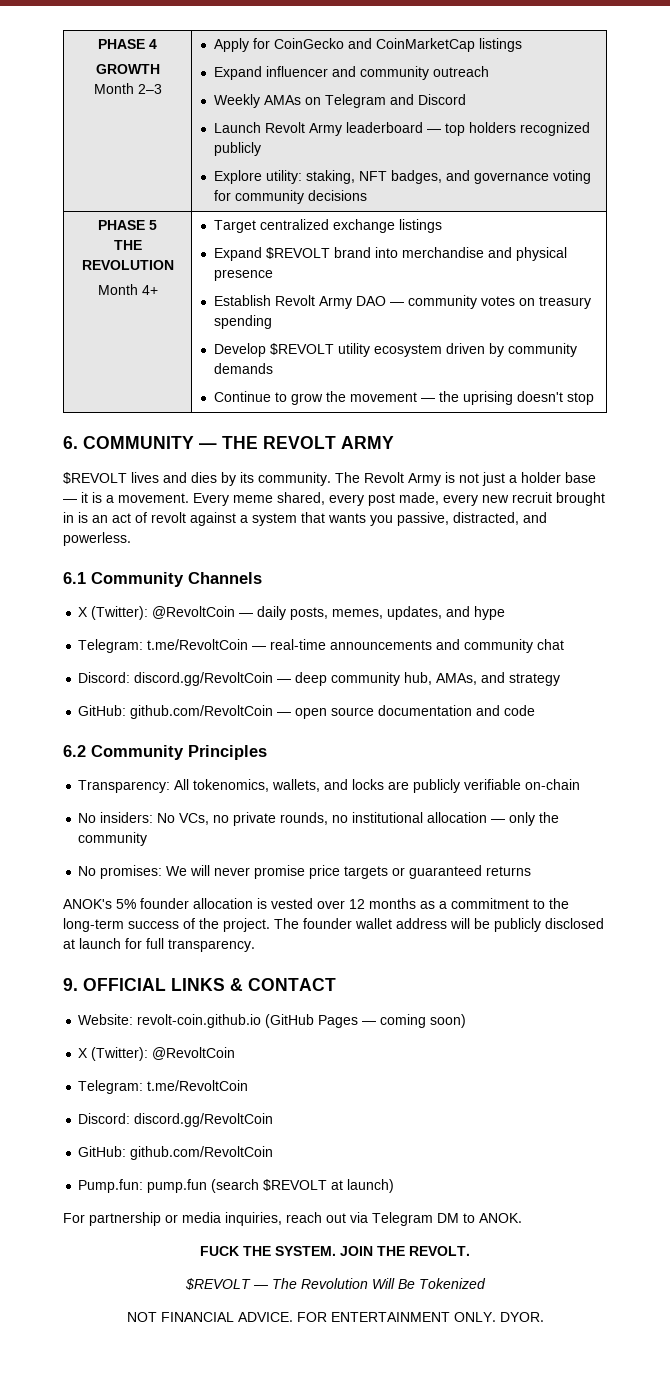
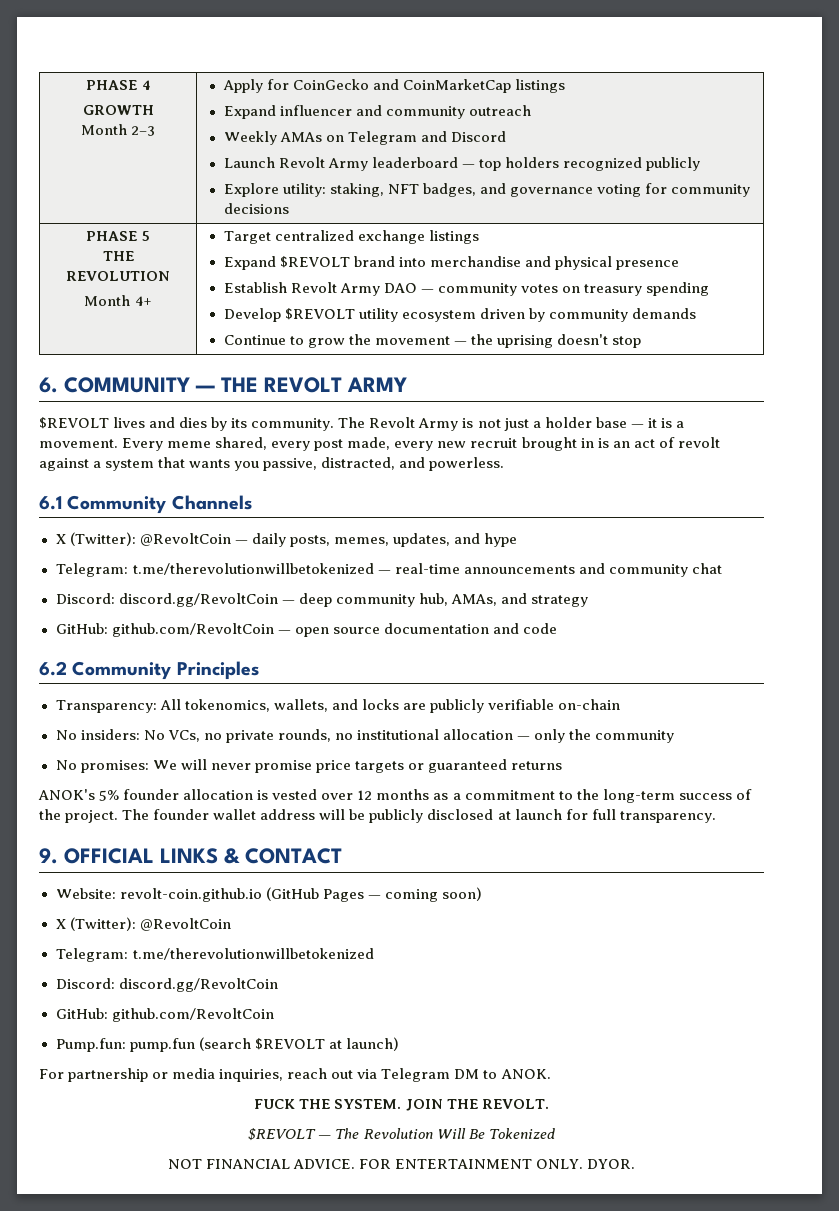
- Telegram: t.me/RevoltCoin — real-time announcements and community chat
+ Telegram: t.me/therevolutionwillbetokenized — real-time announcements and community chat
  Website: revolt-coin.github.io (GitHub Pages — coming soon)
  X (Twitter): @RevoltCoin
- Telegram: t.me/RevoltCoin
+ Telegram: t.me/therevolutionwillbetokenized

